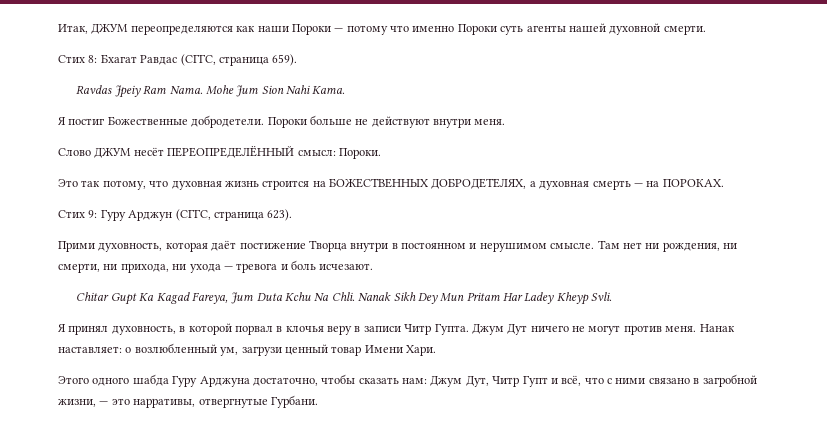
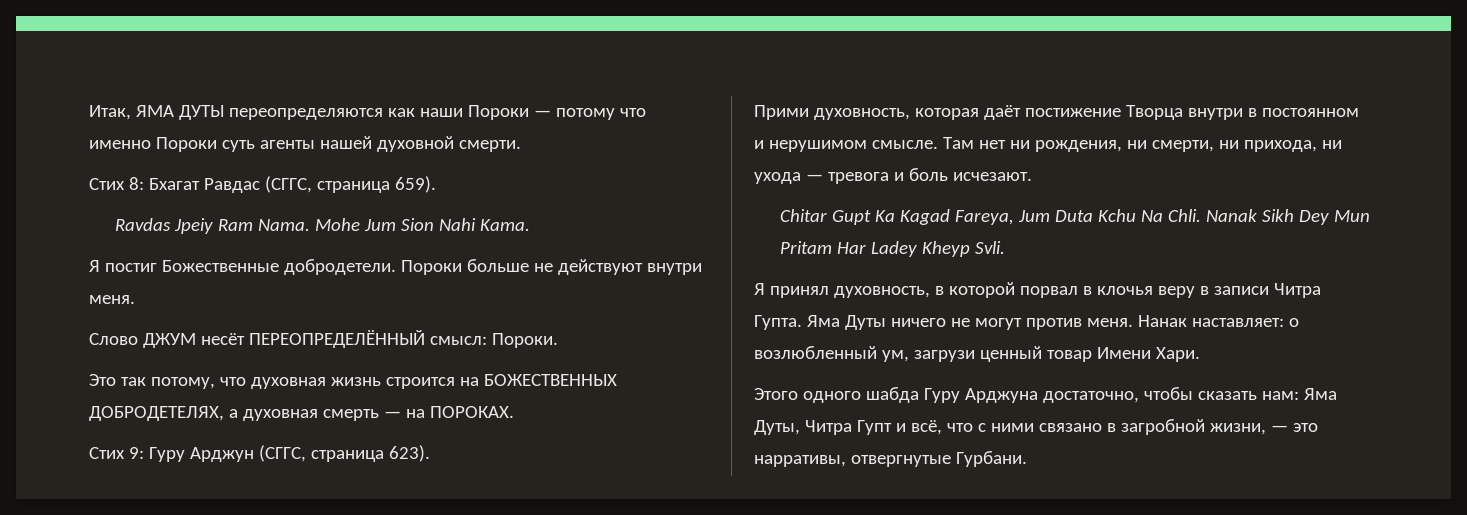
- Итак, ДЖУМ переопределяются как наши Пороки — потому что именно Пороки суть агенты нашей духовной смерти.
+ Итак, ЯМА ДУТЫ переопределяются как наши Пороки — потому что именно Пороки суть агенты нашей духовной смерти.
- Я принял духовность, в которой порвал в клочья веру в записи Читр Гупта. Джум Дут ничего не могут против меня.
+ Я принял духовность, в которой порвал в клочья веру в записи Читра Гупта. Яма Дуты ничего не могут против меня.
- Этого одного шабда Гуру Арджуна достаточно, чтобы сказать нам: Джум Дут, Читр Гупт и всё, что с ними связано в загробной жизни, — это нарративы, отвергнутые Гурбани.
+ Этого одного шабда Гуру Арджуна достаточно, чтобы сказать нам: Яма Дуты, Читра Гупт и всё, что с ними связано в загробной жизни, — это нарративы, отвергнутые Гурбани.

